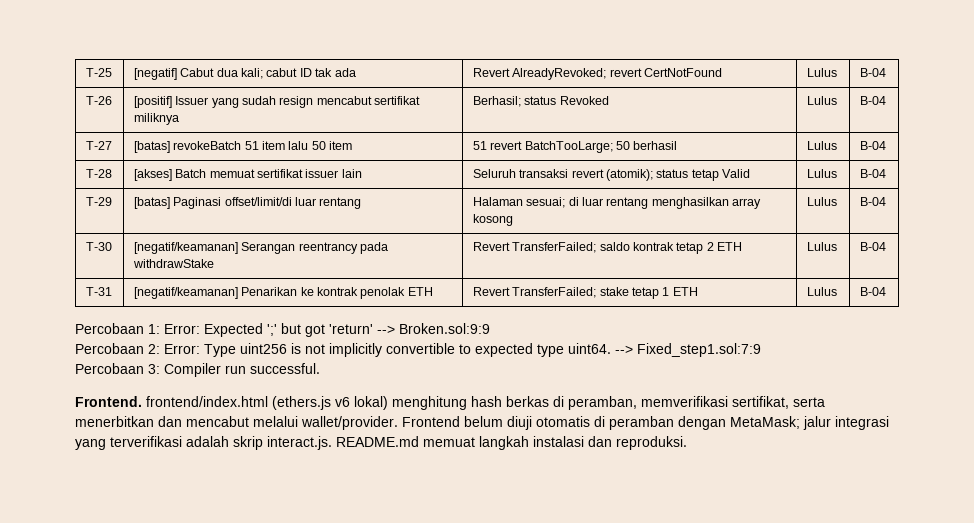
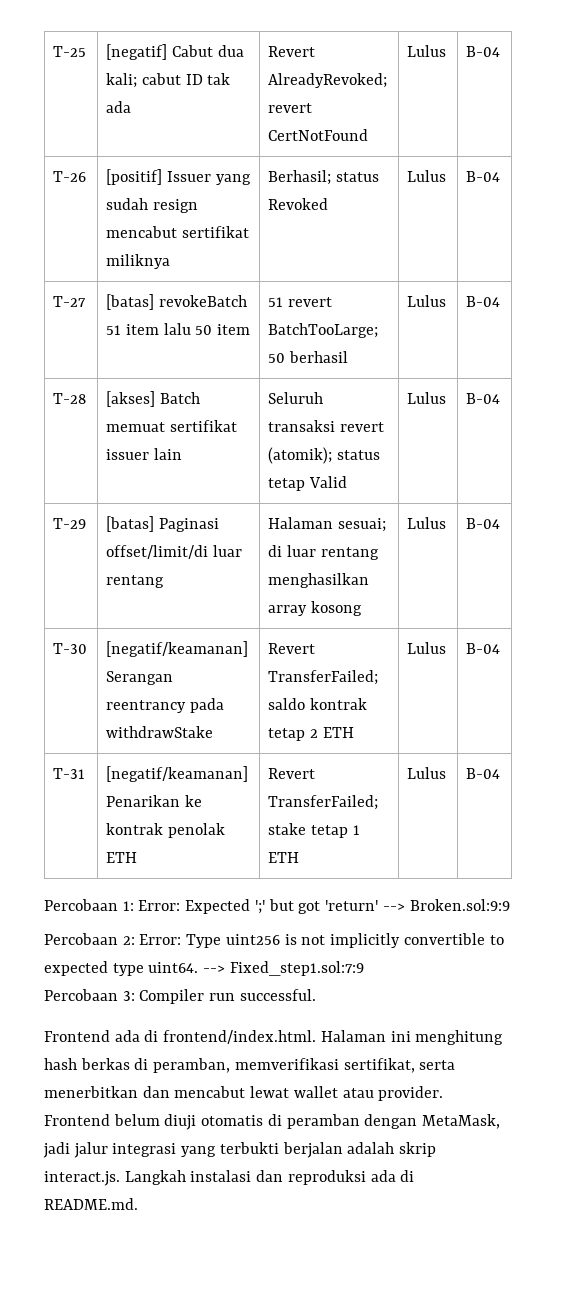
- Frontend. frontend/index.html (ethers.js v6 lokal) menghitung hash berkas di peramban, memverifikasi sertifikat, serta menerbitkan dan mencabut melalui wallet/provider.
+ Frontend ada di frontend/index.html. Halaman ini menghitung hash berkas di peramban, memverifikasi sertifikat, serta menerbitkan dan mencabut lewat wallet atau provider.
- Frontend belum diuji otomatis di peramban dengan MetaMask; jalur integrasi yang terverifikasi adalah skrip interact.js. README.md memuat langkah instalasi dan reproduksi.
+ Frontend belum diuji otomatis di peramban dengan MetaMask, jadi jalur integrasi yang terbukti berjalan adalah skrip interact.js. Langkah instalasi dan reproduksi ada di README.md.

